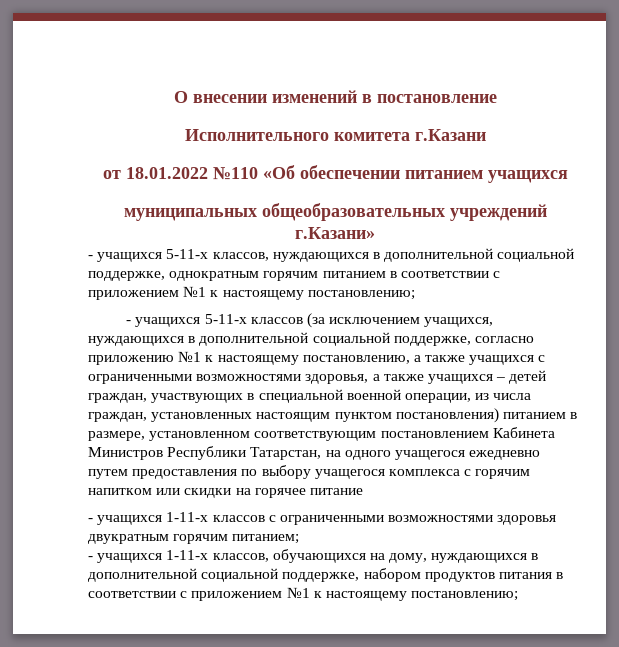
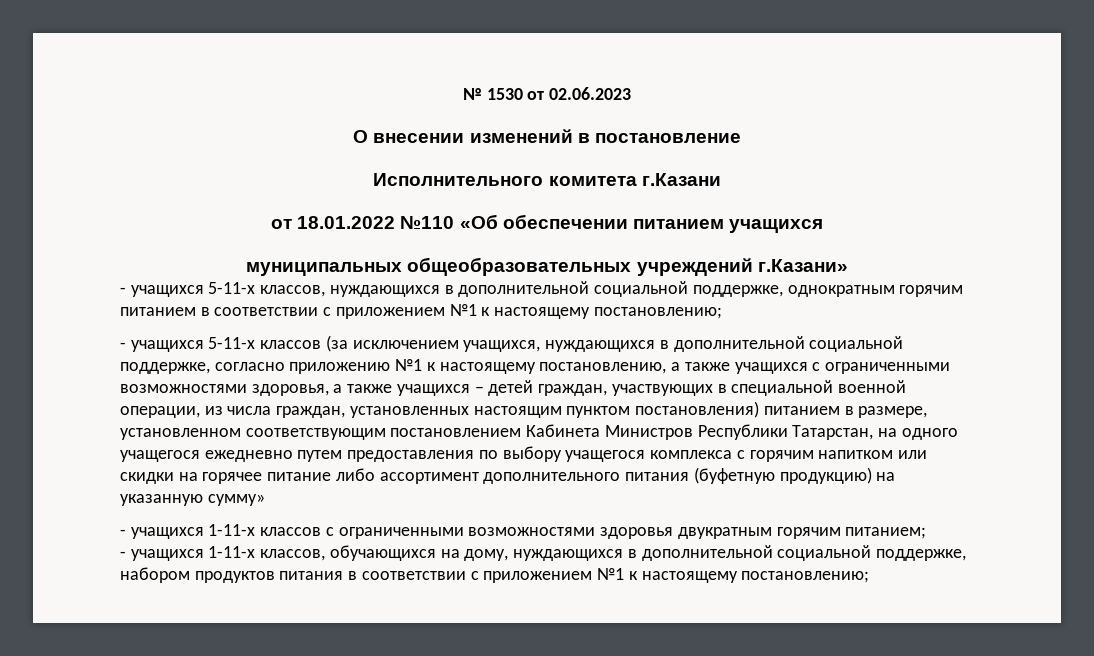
+ № 1530 от 02.06.2023
- - учащихся 5-11-х классов (за исключением учащихся, нуждающихся в дополнительной социальной поддержке, согласно приложению №1 к настоящему постановлению, а также учащихся с ограниченными возможностями здоровья, а также учащихся – детей граждан, участвующих в специальной военной операции, из числа граждан, установленных настоящим пунктом постановления) питанием в размере, установленном соответствующим постановлением Кабинета Министров Республики Татарстан, на одного учащегося ежедневно путем предоставления по выбору учащегося комплекса с горячим напитком или скидки на горячее питание
+ - учащихся 5-11-х классов (за исключением учащихся, нуждающихся в дополнительной социальной поддержке, согласно приложению №1 к настоящему постановлению, а также учащихся с ограниченными возможностями здоровья, а также учащихся – детей граждан, участвующих в специальной военной операции, из числа граждан, установленных настоящим пунктом постановления) питанием в размере, установленном соответствующим постановлением Кабинета Министров Республики Татарстан, на одного учащегося ежедневно путем предоставления по выбору учащегося комплекса с горячим напитком или скидки на горячее питание либо ассортимент дополнительного питания (буфетную продукцию) на указанную сумму»

